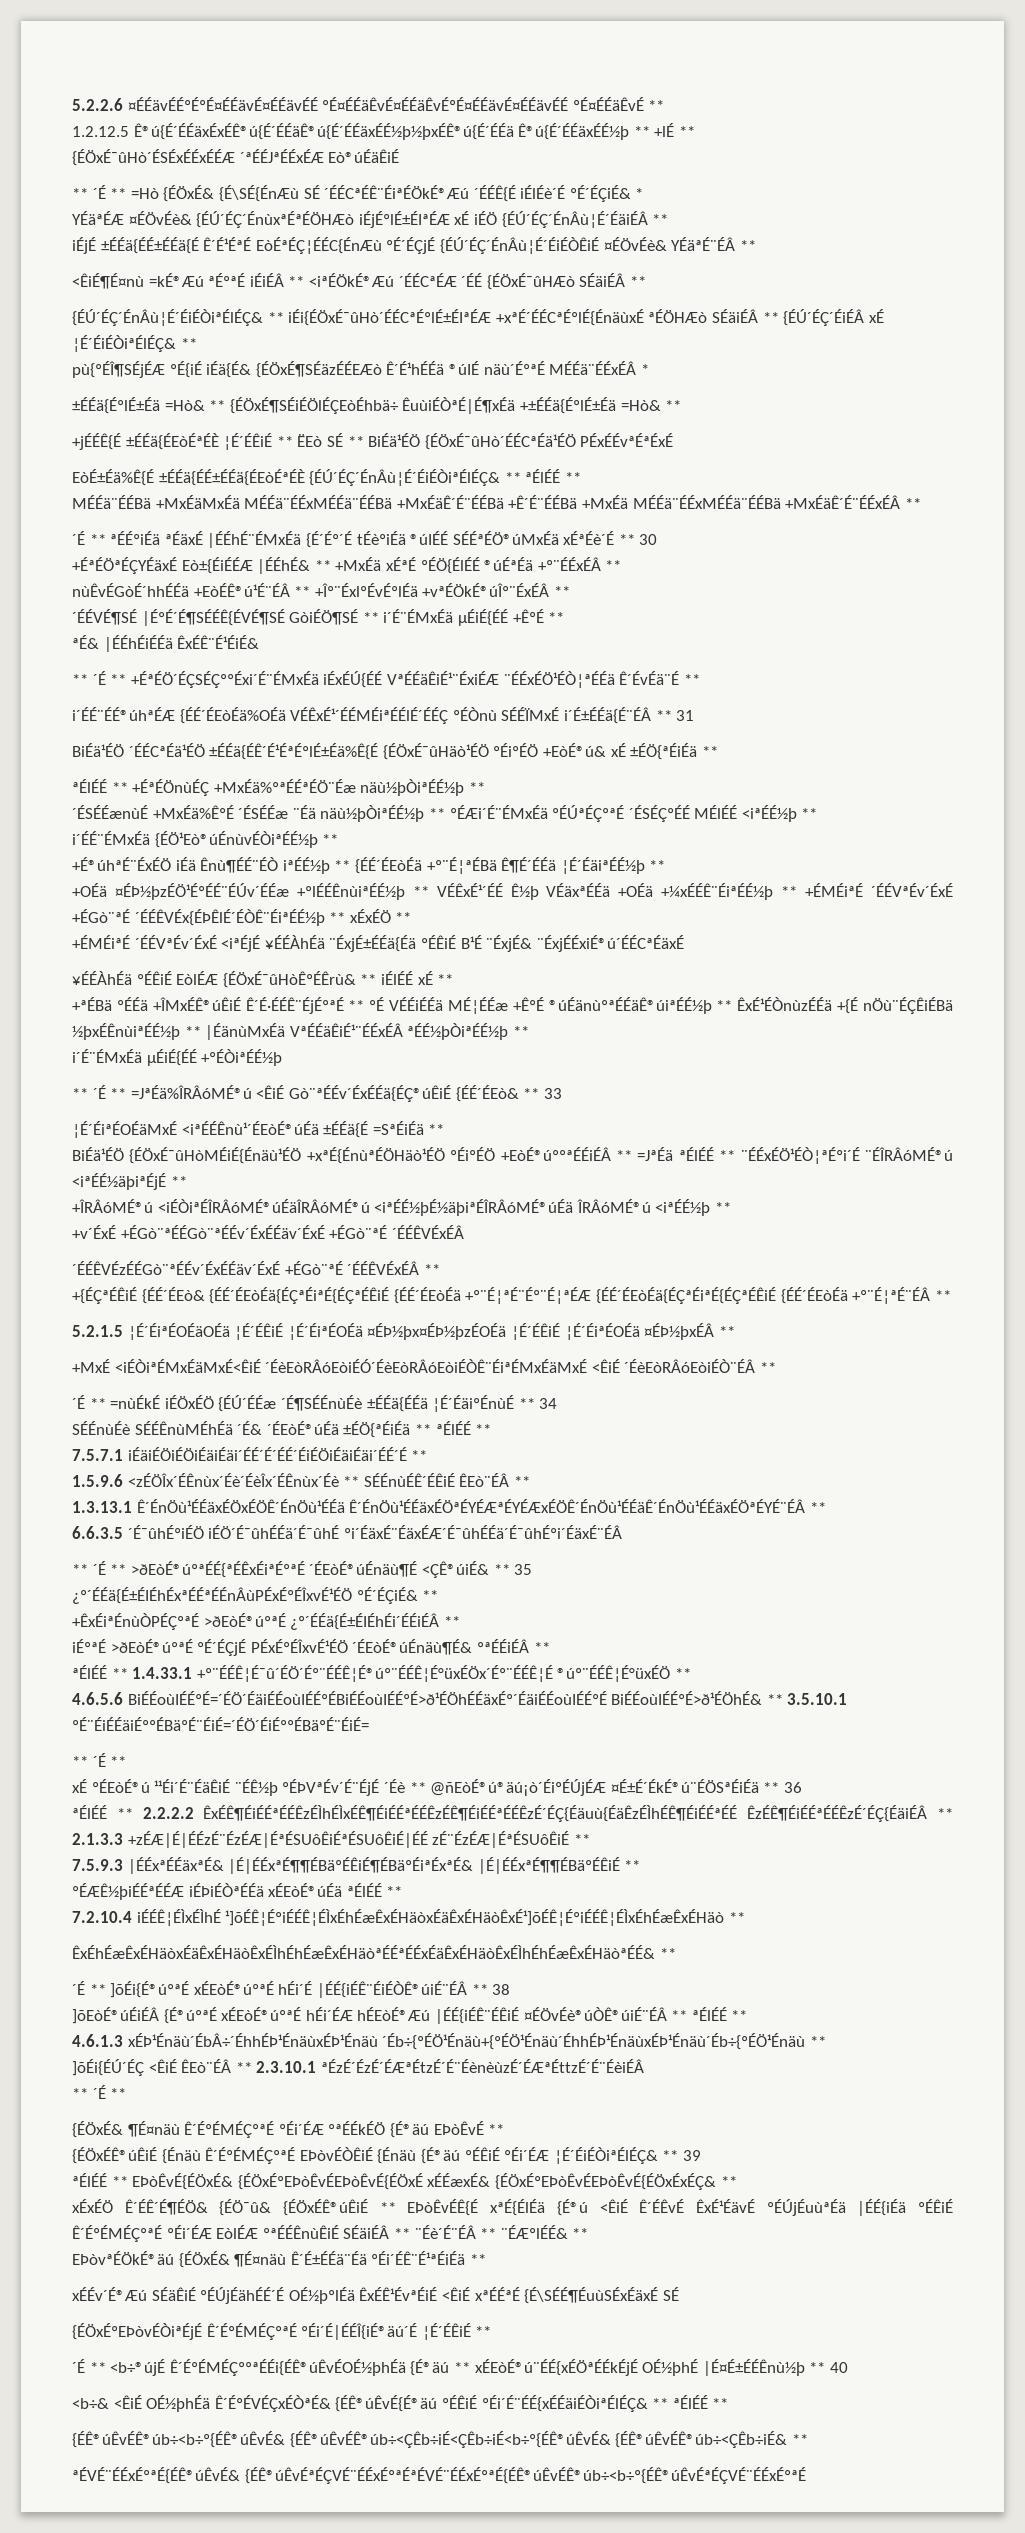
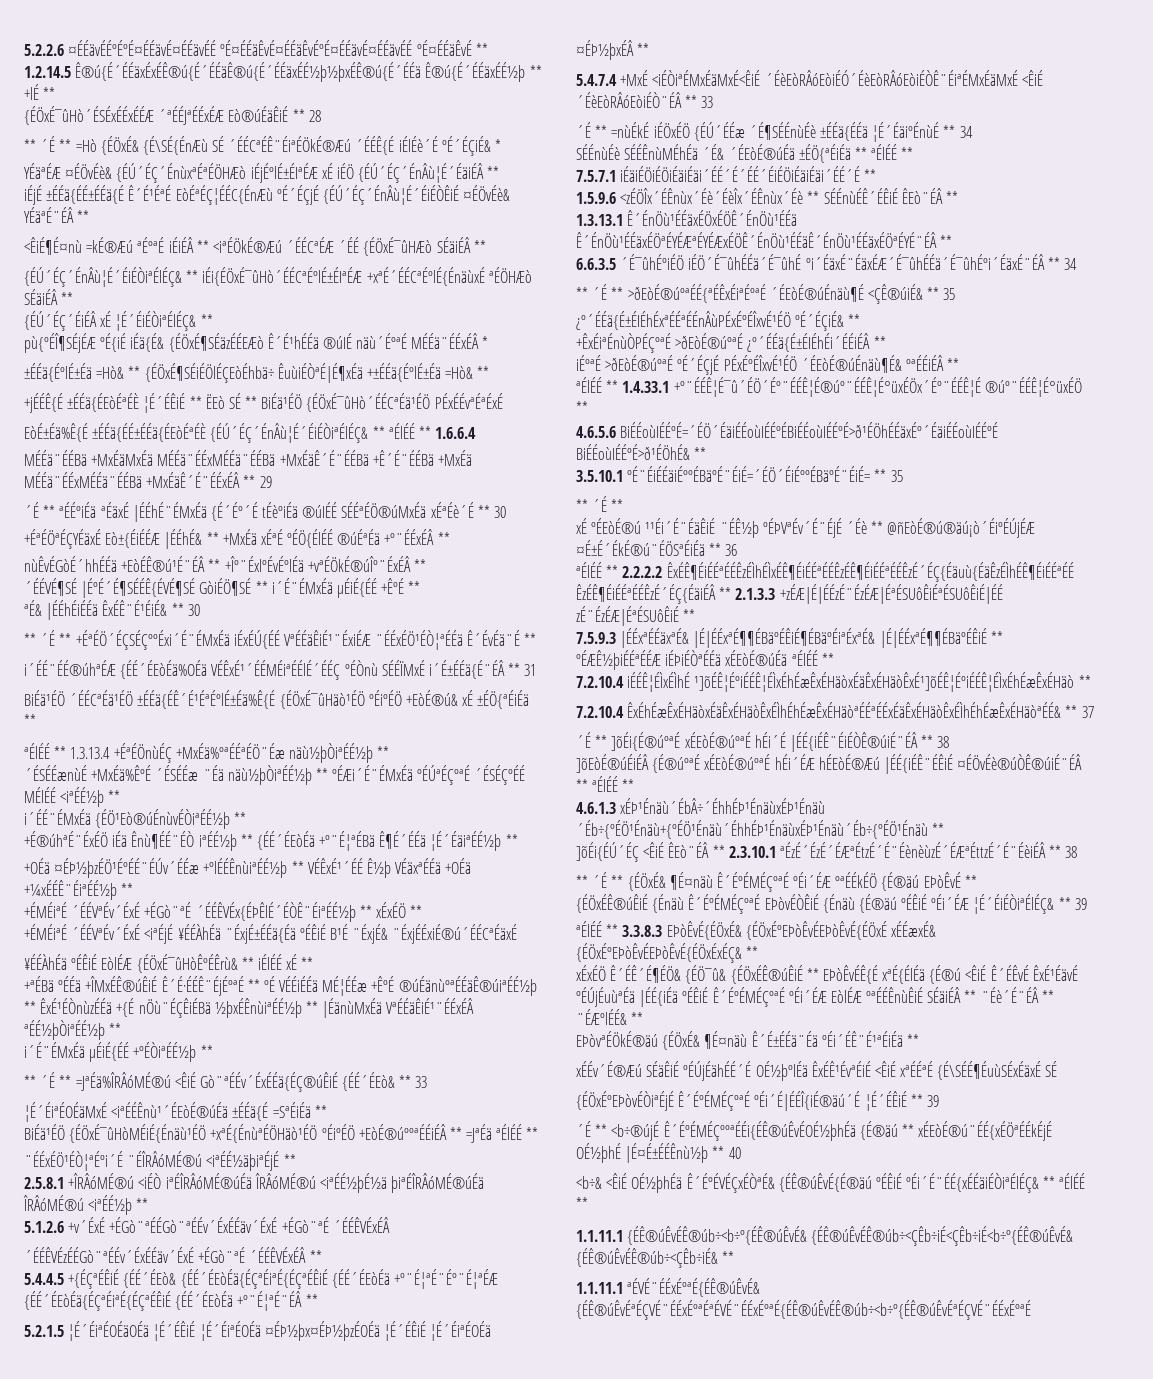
- 1.2.12.5 Ê®ú{É´ÉÉäxÉxÉÊ®ú{É´ÉÉäÊ®ú{É´ÉÉäxÉÉ½þ½þxÉÊ®ú{É´ÉÉä Ê®ú{É´ÉÉäxÉÉ½þ ** +lÉ **
+ 1.2.14.5 Ê®ú{É´ÉÉäxÉxÉÊ®ú{É´ÉÉäÊ®ú{É´ÉÉäxÉÉ½þ½þxÉÊ®ú{É´ÉÉä Ê®ú{É´ÉÉäxÉÉ½þ ** +lÉ **
- {ÉÖxÉ¯ûHò´ÉSÉxÉÉxÉÉÆ ´ªÉÉJªÉÉxÉÆ Eò®úÉäÊiÉ
+ {ÉÖxÉ¯ûHò´ÉSÉxÉÉxÉÉÆ ´ªÉÉJªÉÉxÉÆ Eò®úÉäÊiÉ ** 28
- {ÉÚ´ÉÇ´ÉnÂù¦É´ÉiÉÒiªÉlÉÇ& ** iÉi{ÉÖxÉ¯ûHò´ÉÉCªÉºlÉ±ÉIªÉÆ +xªÉ´ÉÉCªÉºlÉ{ÉnäùxÉ ªÉÖHÆò SÉäiÉÂ ** {ÉÚ´ÉÇ´ÉiÉÂ xÉ ¦É´ÉiÉÒiªÉlÉÇ& **
+ {ÉÚ´ÉÇ´ÉnÂù¦É´ÉiÉÒiªÉlÉÇ& ** iÉi{ÉÖxÉ¯ûHò´ÉÉCªÉºlÉ±ÉIªÉÆ +xªÉ´ÉÉCªÉºlÉ{ÉnäùxÉ ªÉÖHÆò SÉäiÉÂ **
+ {ÉÚ´ÉÇ´ÉiÉÂ xÉ ¦É´ÉiÉÒiªÉlÉÇ& **
- EòÉ±Éä%Ê{É ±ÉÉä{ÉÉ±ÉÉä{ÉEòÉªÉÈ {ÉÚ´ÉÇ´ÉnÂù¦É´ÉiÉÒiªÉlÉÇ& ** ªÉlÉÉ **
+ EòÉ±Éä%Ê{É ±ÉÉä{ÉÉ±ÉÉä{ÉEòÉªÉÈ {ÉÚ´ÉÇ´ÉnÂù¦É´ÉiÉÒiªÉlÉÇ& ** ªÉlÉÉ ** 1.6.6.4
- MÉÉä¨ÉÉBä +MxÉäMxÉä MÉÉä¨ÉÉxMÉÉä¨ÉÉBä +MxÉäÊ´É¨ÉÉBä +Ê´É¨ÉÉBä +MxÉä MÉÉä¨ÉÉxMÉÉä¨ÉÉBä +MxÉäÊ´É¨ÉÉxÉÂ **
+ MÉÉä¨ÉÉBä +MxÉäMxÉä MÉÉä¨ÉÉxMÉÉä¨ÉÉBä +MxÉäÊ´É¨ÉÉBä +Ê´É¨ÉÉBä +MxÉä MÉÉä¨ÉÉxMÉÉä¨ÉÉBä +MxÉäÊ´É¨ÉÉxÉÂ ** 29
- ªÉ& |ÉÉhÉiÉÉä ÊxÉÊ¨É¹ÉiÉ&
+ ªÉ& |ÉÉhÉiÉÉä ÊxÉÊ¨É¹ÉiÉ& ** 30
- ªÉlÉÉ ** +ÉªÉÖnùÉÇ +MxÉä%ºªÉÉªÉÖ¨Éæ näù½þÒiªÉÉ½þ **
+ ªÉlÉÉ ** 1.3.13.4 +ÉªÉÖnùÉÇ +MxÉä%ºªÉÉªÉÖ¨Éæ näù½þÒiªÉÉ½þ **
- +OÉä ¤ÉÞ½þzÉÖ¹ÉºÉÉ¨ÉÚv´ÉÉæ +ºlÉÉÊnùiªÉÉ½þ ** VÉÊxÉ¹´ÉÉ Ê½þ VÉäxªÉÉä +OÉä +¼xÉÉÊ¨ÉiªÉÉ½þ ** +ÉMÉiªÉ ´ÉÉVªÉv´ÉxÉ +ÉGò¨ªÉ ´ÉÉÊVÉx{ÉÞÊlÉ´ÉÒÊ¨ÉiªÉÉ½þ ** xÉxÉÖ **
+ +OÉä ¤ÉÞ½þzÉÖ¹ÉºÉÉ¨ÉÚv´ÉÉæ +ºlÉÉÊnùiªÉÉ½þ ** VÉÊxÉ¹´ÉÉ Ê½þ VÉäxªÉÉä +OÉä +¼xÉÉÊ¨ÉiªÉÉ½þ **
+ +ÉMÉiªÉ ´ÉÉVªÉv´ÉxÉ +ÉGò¨ªÉ ´ÉÉÊVÉx{ÉÞÊlÉ´ÉÒÊ¨ÉiªÉÉ½þ ** xÉxÉÖ **
- i´É¨ÉMxÉä µÉiÉ{ÉÉ +ºÉÒiªÉÉ½þ
+ i´É¨ÉMxÉä µÉiÉ{ÉÉ +ºÉÒiªÉÉ½þ **
- BiÉä¹ÉÖ {ÉÖxÉ¯ûHòMÉiÉ{Énäù¹ÉÖ +xªÉ{ÉnùªÉÖHäò¹ÉÖ ºÉiºÉÖ +EòÉ®úººªÉÉiÉÂ ** =JªÉä ªÉlÉÉ ** ¨ÉÉxÉÖ¹ÉÒ¦ªÉºi´É ¨ÉÎRÂóMÉ®ú <iªÉÉ½äþiªÉjÉ **
+ BiÉä¹ÉÖ {ÉÖxÉ¯ûHòMÉiÉ{Énäù¹ÉÖ +xªÉ{ÉnùªÉÖHäò¹ÉÖ ºÉiºÉÖ +EòÉ®úººªÉÉiÉÂ ** =JªÉä ªÉlÉÉ **
+ ¨ÉÉxÉÖ¹ÉÒ¦ªÉºi´É ¨ÉÎRÂóMÉ®ú <iªÉÉ½äþiªÉjÉ **
- +ÎRÂóMÉ®ú <iÉÒiªÉÎRÂóMÉ®úÉäÎRÂóMÉ®ú <iªÉÉ½þÉ½äþiªÉÎRÂóMÉ®úÉä ÎRÂóMÉ®ú <iªÉÉ½þ **
+ 2.5.8.1 +ÎRÂóMÉ®ú <iÉÒ iªÉÎRÂóMÉ®úÉä ÎRÂóMÉ®ú <iªÉÉ½þÉ½ä þiªÉÎRÂóMÉ®úÉä ÎRÂóMÉ®ú <iªÉÉ½þ **
- +v´ÉxÉ +ÉGò¨ªÉÉGò¨ªÉÉv´ÉxÉÉäv´ÉxÉ +ÉGò¨ªÉ ´ÉÉÊVÉxÉÂ
+ 5.1.2.6 +v´ÉxÉ +ÉGò¨ªÉÉGò¨ªÉÉv´ÉxÉÉäv´ÉxÉ +ÉGò¨ªÉ ´ÉÉÊVÉxÉÂ
- +{ÉÇªÉÊiÉ {ÉÉ´ÉEò& {ÉÉ´ÉEòÉä{ÉÇªÉiªÉ{ÉÇªÉÊiÉ {ÉÉ´ÉEòÉä +º¨É¦ªÉ¨Éº¨É¦ªÉÆ {ÉÉ´ÉEòÉä{ÉÇªÉiªÉ{ÉÇªÉÊiÉ {ÉÉ´ÉEòÉä +º¨É¦ªÉ¨ÉÂ **
+ 5.4.4.5 +{ÉÇªÉÊiÉ {ÉÉ´ÉEò& {ÉÉ´ÉEòÉä{ÉÇªÉiªÉ{ÉÇªÉÊiÉ {ÉÉ´ÉEòÉä +º¨É¦ªÉ¨Éº¨É¦ªÉÆ {ÉÉ´ÉEòÉä{ÉÇªÉiªÉ{ÉÇªÉÊiÉ {ÉÉ´ÉEòÉä +º¨É¦ªÉ¨ÉÂ **
- +MxÉ <iÉÒiªÉMxÉäMxÉ<ÊiÉ ´ÉèEòRÂóEòiÉÓ´ÉèEòRÂóEòiÉÒÊ¨ÉiªÉMxÉäMxÉ <ÊiÉ ´ÉèEòRÂóEòiÉÒ¨ÉÂ **
+ 5.4.7.4 +MxÉ <iÉÒiªÉMxÉäMxÉ<ÊiÉ ´ÉèEòRÂóEòiÉÓ´ÉèEòRÂóEòiÉÒÊ¨ÉiªÉMxÉäMxÉ <ÊiÉ ´ÉèEòRÂóEòiÉÒ¨ÉÂ ** 33
- 6.6.3.5 ´É¯ûhÉºiÉÖ iÉÖ´É¯ûhÉÉä´É¯ûhÉ ºi´ÉäxÉ¨ÉäxÉÆ´É¯ûhÉÉä´É¯ûhÉºi´ÉäxÉ¨ÉÂ
+ 6.6.3.5 ´É¯ûhÉºiÉÖ iÉÖ´É¯ûhÉÉä´É¯ûhÉ ºi´ÉäxÉ¨ÉäxÉÆ´É¯ûhÉÉä´É¯ûhÉºi´ÉäxÉ¨ÉÂ ** 34
- 4.6.5.6 BiÉÉoùIÉÉºÉ=´ÉÖ´ÉäiÉÉoùIÉÉºÉBiÉÉoùIÉÉºÉ>ð¹ÉÖhÉÉäxÉº´ÉäiÉÉoùIÉÉºÉ BiÉÉoùIÉÉºÉ>ð¹ÉÖhÉ& ** 3.5.10.1 ºÉ¨ÉiÉÉäiÉººÉBäºÉ¨ÉiÉ=´ÉÖ´ÉiÉººÉBäºÉ¨ÉiÉ=
+ 4.6.5.6 BiÉÉoùIÉÉºÉ=´ÉÖ´ÉäiÉÉoùIÉÉºÉBiÉÉoùIÉÉºÉ>ð¹ÉÖhÉÉäxÉº´ÉäiÉÉoùIÉÉºÉ BiÉÉoùIÉÉºÉ>ð¹ÉÖhÉ& **
+ 3.5.10.1 ºÉ¨ÉiÉÉäiÉººÉBäºÉ¨ÉiÉ=´ÉÖ´ÉiÉººÉBäºÉ¨ÉiÉ= ** 35
- ÊxÉhÉæÊxÉHäòxÉäÊxÉHäòÊxÉÌhÉhÉæÊxÉHäòªÉÉªÉÉxÉäÊxÉHäòÊxÉÌhÉhÉæÊxÉHäòªÉÉ& **
+ 7.2.10.4 ÊxÉhÉæÊxÉHäòxÉäÊxÉHäòÊxÉÌhÉhÉæÊxÉHäòªÉÉªÉÉxÉäÊxÉHäòÊxÉÌhÉhÉæÊxÉHäòªÉÉ& ** 37
- ]õÉi{ÉÚ´ÉÇ <ÊiÉ ÊEò¨ÉÂ ** 2.3.10.1 ªÉzÉ´ÉzÉ´ÉÆªÉtzÉ´É¨ÉènèùzÉ´ÉÆªÉttzÉ´É¨ÉèiÉÂ
- ** ´É **
- {ÉÖxÉ& ¶É¤näù Ê´ÉºÉMÉÇºªÉ ºÉi´ÉÆ ºªÉÉkÉÖ {É®äú EÞòÊvÉ **
+ ]õÉi{ÉÚ´ÉÇ <ÊiÉ ÊEò¨ÉÂ ** 2.3.10.1 ªÉzÉ´ÉzÉ´ÉÆªÉtzÉ´É¨ÉènèùzÉ´ÉÆªÉttzÉ´É¨ÉèiÉÂ ** 38
+ ** ´É ** {ÉÖxÉ& ¶É¤näù Ê´ÉºÉMÉÇºªÉ ºÉi´ÉÆ ºªÉÉkÉÖ {É®äú EÞòÊvÉ **
- ªÉlÉÉ ** EÞòÊvÉ{ÉÖxÉ& {ÉÖxÉºEÞòÊvÉEÞòÊvÉ{ÉÖxÉ xÉÉæxÉ& {ÉÖxÉºEÞòÊvÉEÞòÊvÉ{ÉÖxÉxÉÇ& **
+ ªÉlÉÉ ** 3.3.8.3 EÞòÊvÉ{ÉÖxÉ& {ÉÖxÉºEÞòÊvÉEÞòÊvÉ{ÉÖxÉ xÉÉæxÉ& {ÉÖxÉºEÞòÊvÉEÞòÊvÉ{ÉÖxÉxÉÇ& **
- {ÉÖxÉºEÞòvÉÒiªÉjÉ Ê´ÉºÉMÉÇºªÉ ºÉi´É|ÉÉÎ{iÉ®äú´É ¦É´ÉÊiÉ **
+ {ÉÖxÉºEÞòvÉÒiªÉjÉ Ê´ÉºÉMÉÇºªÉ ºÉi´É|ÉÉÎ{iÉ®äú´É ¦É´ÉÊiÉ ** 39
- {ÉÊ®úÊvÉÊ®úb÷<b÷º{ÉÊ®úÊvÉ& {ÉÊ®úÊvÉÊ®úb÷<ÇÊb÷iÉ<ÇÊb÷iÉ<b÷º{ÉÊ®úÊvÉ& {ÉÊ®úÊvÉÊ®úb÷<ÇÊb÷iÉ& **
+ 1.1.11.1 {ÉÊ®úÊvÉÊ®úb÷<b÷º{ÉÊ®úÊvÉ& {ÉÊ®úÊvÉÊ®úb÷<ÇÊb÷iÉ<ÇÊb÷iÉ<b÷º{ÉÊ®úÊvÉ& {ÉÊ®úÊvÉÊ®úb÷<ÇÊb÷iÉ& **
- ªÉVÉ¨ÉÉxÉºªÉ{ÉÊ®úÊvÉ& {ÉÊ®úÊvÉªÉÇVÉ¨ÉÉxÉºªÉªÉVÉ¨ÉÉxÉºªÉ{ÉÊ®úÊvÉÊ®úb÷<b÷º{ÉÊ®úÊvÉªÉÇVÉ¨ÉÉxÉºªÉ
+ 1.1.11.1 ªÉVÉ¨ÉÉxÉºªÉ{ÉÊ®úÊvÉ& {ÉÊ®úÊvÉªÉÇVÉ¨ÉÉxÉºªÉªÉVÉ¨ÉÉxÉºªÉ{ÉÊ®úÊvÉÊ®úb÷<b÷º{ÉÊ®úÊvÉªÉÇVÉ¨ÉÉxÉºªÉ

